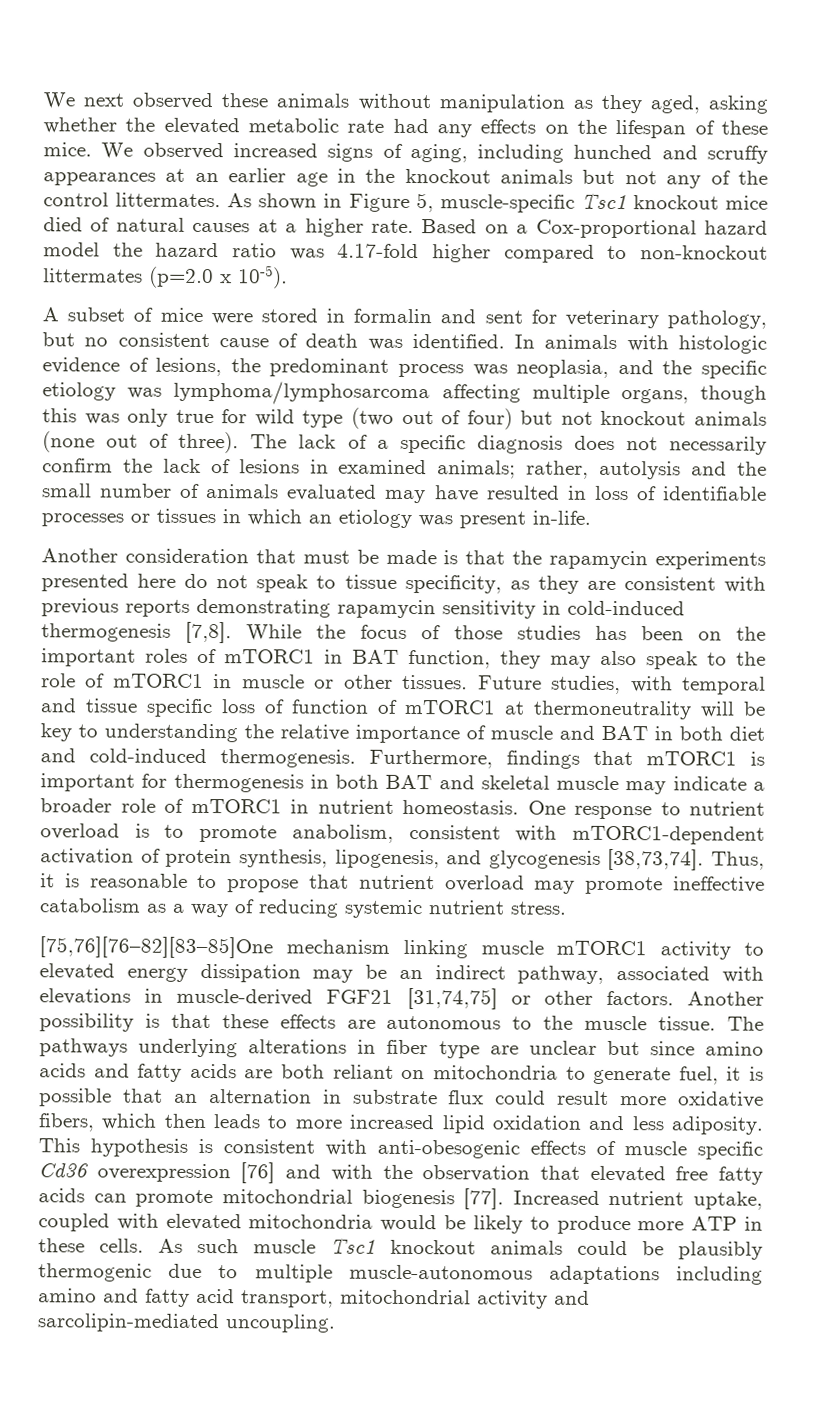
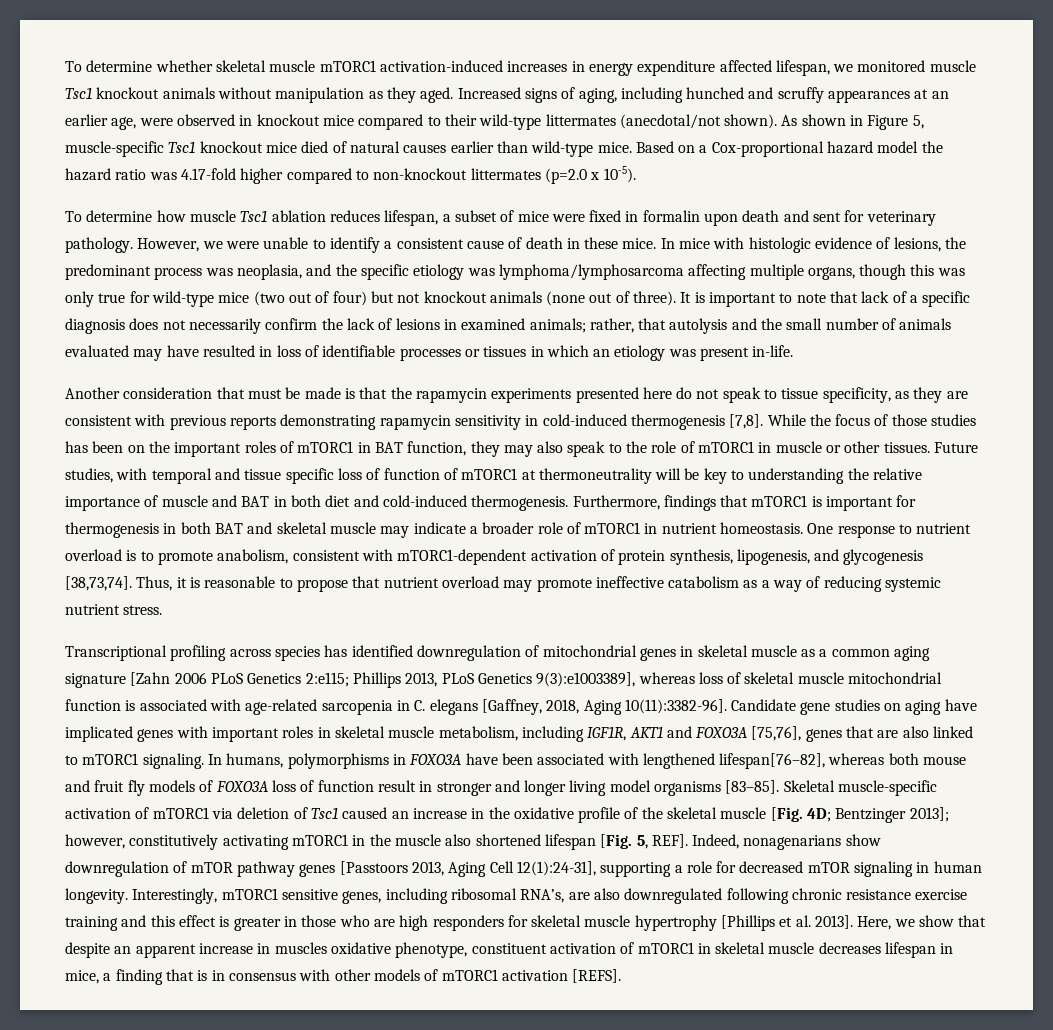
- We next observed these animals without manipulation as they aged, asking whether the elevated metabolic rate had any effects on the lifespan of these mice. We observed increased signs of aging, including hunched and scruffy appearances at an earlier age in the knockout animals but not any of the control littermates.
+ To determine whether skeletal muscle mTORC1 activation-induced increases in energy expenditure affected lifespan, we monitored muscle Tsc1 knockout animals without manipulation as they aged. Increased signs of aging, including hunched and scruffy appearances at an earlier age, were observed in knockout mice compared to their wild-type littermates (anecdotal/not shown).
- As shown in Figure 5, muscle-specific Tsc1 knockout mice died of natural causes at a higher rate.
+ As shown in Figure 5, muscle-specific Tsc1 knockout mice died of natural causes earlier than wild-type mice.
- A subset of mice were stored in formalin and sent for veterinary pathology, but no consistent cause of death was identified. In animals with histologic evidence of lesions, the predominant process was neoplasia, and the specific etiology was lymphoma/lymphosarcoma affecting multiple organs, though this was only true for wild type (two out of four) but not knockout animals (none out of three).
+ To determine how muscle Tsc1 ablation reduces lifespan, a subset of mice were fixed in formalin upon death and sent for veterinary pathology. However, we were unable to identify a consistent cause of death in these mice. In mice with histologic evidence of lesions, the predominant process was neoplasia, and the specific etiology was lymphoma/lymphosarcoma affecting multiple organs, though this was only true for wild-type mice (two out of four) but not knockout animals (none out of three).
- The lack of a specific diagnosis does not necessarily confirm the lack of lesions in examined animals; rather, autolysis and the small number of animals evaluated may have resulted in loss of identifiable processes or tissues in which an etiology was present in-life.
+ It is important to note that lack of a specific diagnosis does not necessarily confirm the lack of lesions in examined animals; rather, that autolysis and the small number of animals evaluated may have resulted in loss of identifiable processes or tissues in which an etiology was present in-life.
- [75,76][76–82][83–85]One mechanism linking muscle mTORC1 activity to elevated energy dissipation may be an indirect pathway, associated with elevations in muscle-derived FGF21 [31,74,75] or other factors. Another possibility is that these effects are autonomous to the muscle tissue. The pathways underlying alterations in fiber type are unclear but since amino acids and fatty acids are both reliant on mitochondria to generate fuel, it is possible that an alternation in substrate flux could result more oxidative fibers, which then leads to more increased lipid oxidation and less adiposity. This hypothesis is consistent with anti-obesogenic effects of muscle specific Cd36 overexpression [76] and with the observation that elevated free fatty acids can promote mitochondrial biogenesis [77]. Increased nutrient uptake, coupled with elevated mitochondria would be likely to produce more ATP in these cells. As such muscle Tsc1 knockout animals could be plausibly thermogenic due to multiple muscle-autonomous adaptations including amino and fatty acid transport, mitochondrial activity and sarcolipin-mediated uncoupling.
+ Transcriptional profiling across species has identified downregulation of mitochondrial genes in skeletal muscle as a common aging signature [Zahn 2006 PLoS Genetics 2:e115; Phillips 2013, PLoS Genetics 9(3):e1003389], whereas loss of skeletal muscle mitochondrial function is associated with age-related sarcopenia in C. elegans [Gaffney, 2018, Aging 10(11):3382-96]. Candidate gene studies on aging have implicated genes with important roles in skeletal muscle metabolism, including IGF1R, AKT1 and FOXO3A [75,76], genes that are also linked to mTORC1 signaling. In humans, polymorphisms in FOXO3A have been associated with lengthened lifespan[76–82], whereas both mouse and fruit fly models of FOXO3A loss of function result in stronger and longer living model organisms [83–85]. Skeletal muscle-specific activation of mTORC1 via deletion of Tsc1 caused an increase in the oxidative profile of the skeletal muscle [Fig. 4D; Bentzinger 2013]; however, constitutively activating mTORC1 in the muscle also shortened lifespan [Fig. 5, REF]. Indeed, nonagenarians show downregulation of mTOR pathway genes [Passtoors 2013, Aging Cell 12(1):24-31], supporting a role for decreased mTOR signaling in human longevity. Interestingly, mTORC1 sensitive genes, including ribosomal RNA’s, are also downregulated following chronic resistance exercise training and this effect is greater in those who are high responders for skeletal muscle hypertrophy [Phillips et al. 2013]. Here, we show that despite an apparent increase in muscles oxidative phenotype, constituent activation of mTORC1 in skeletal muscle decreases lifespan in mice, a finding that is in consensus with other models of mTORC1 activation [REFS].

